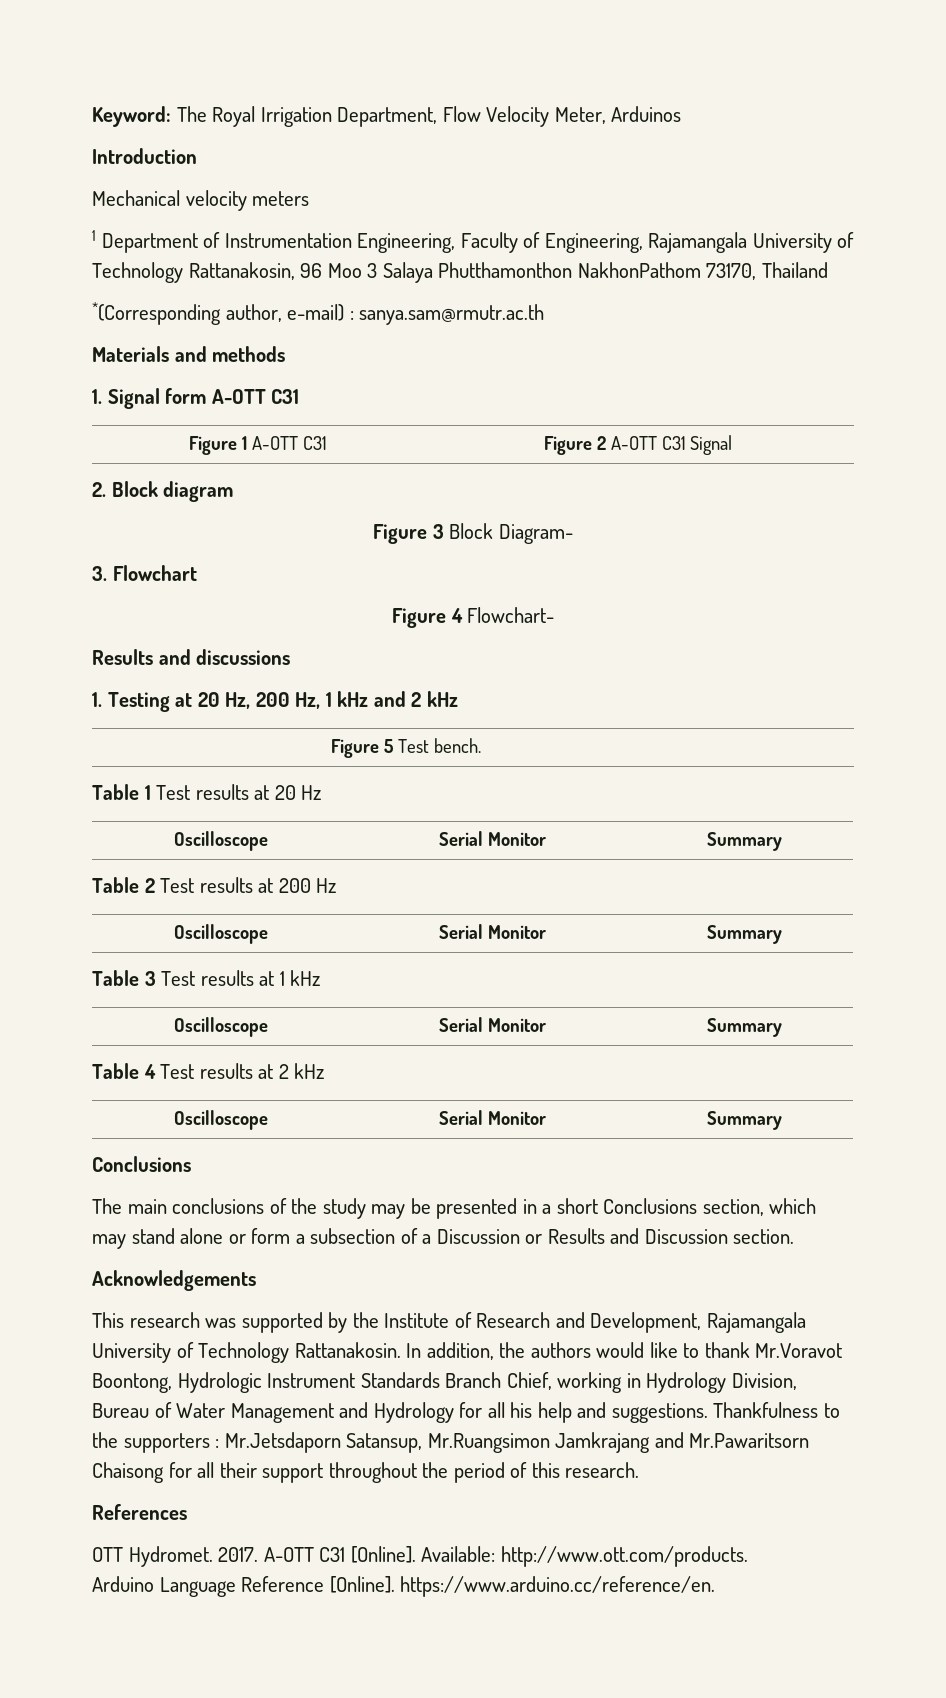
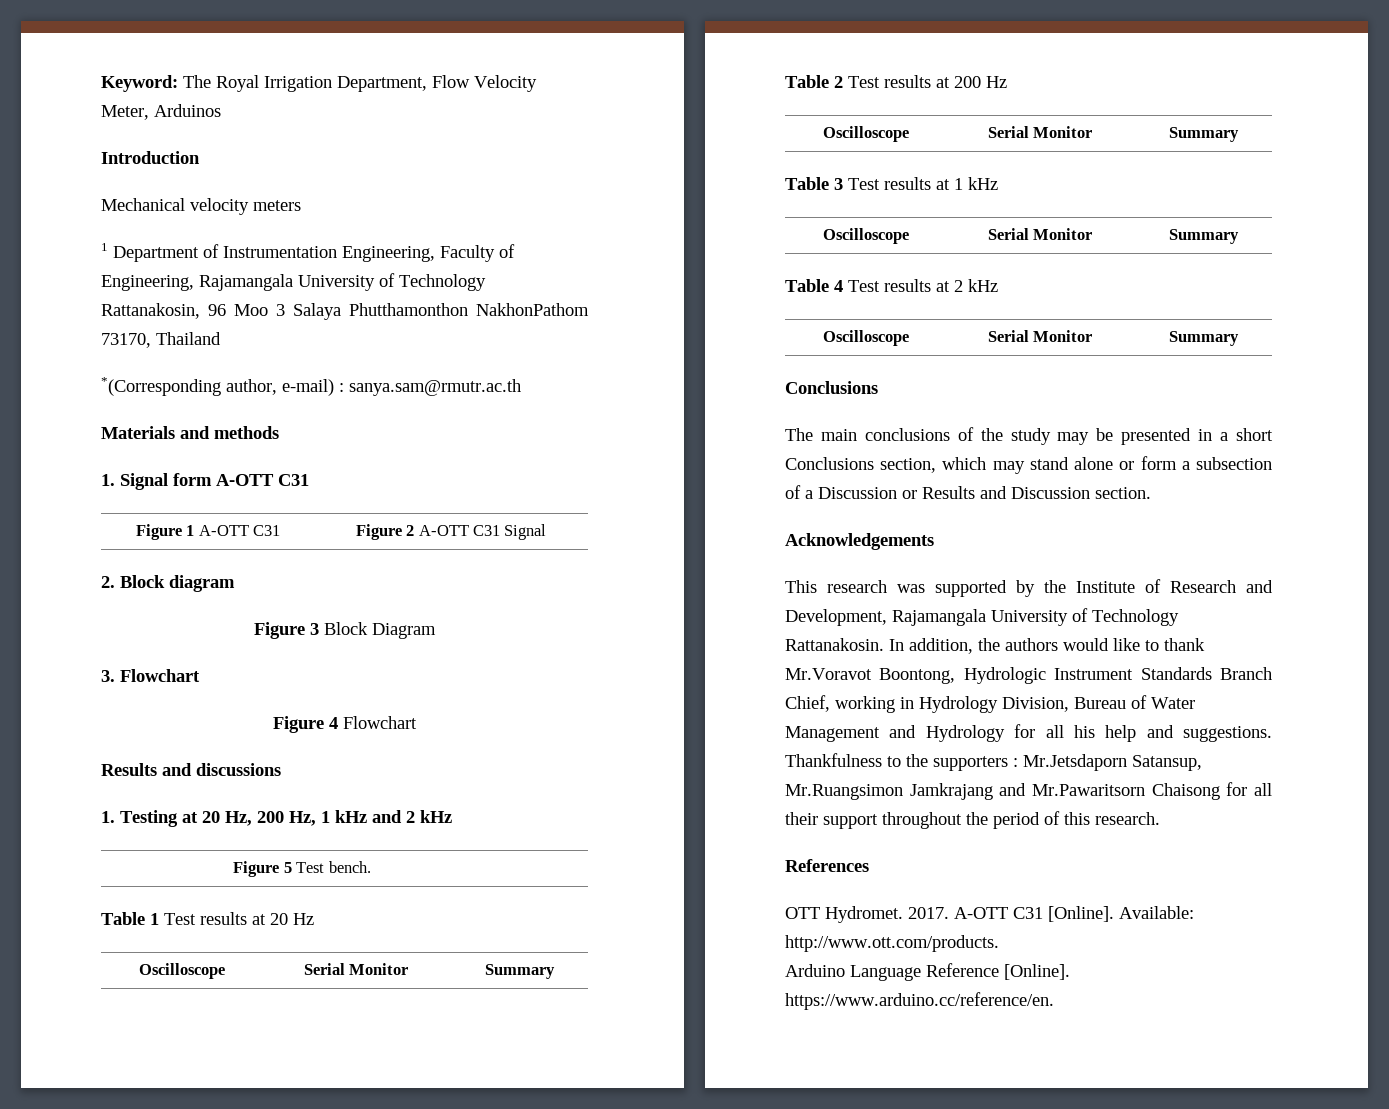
- Figure 3 Block Diagram-
+ Figure 3 Block Diagram
- Figure 4 Flowchart-
+ Figure 4 Flowchart

